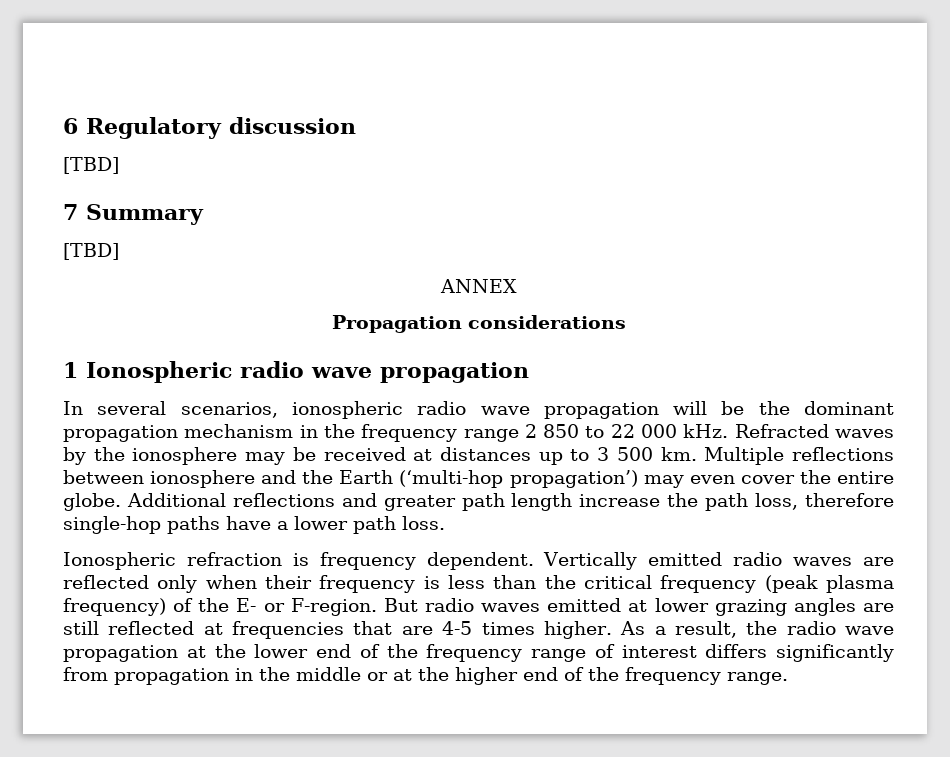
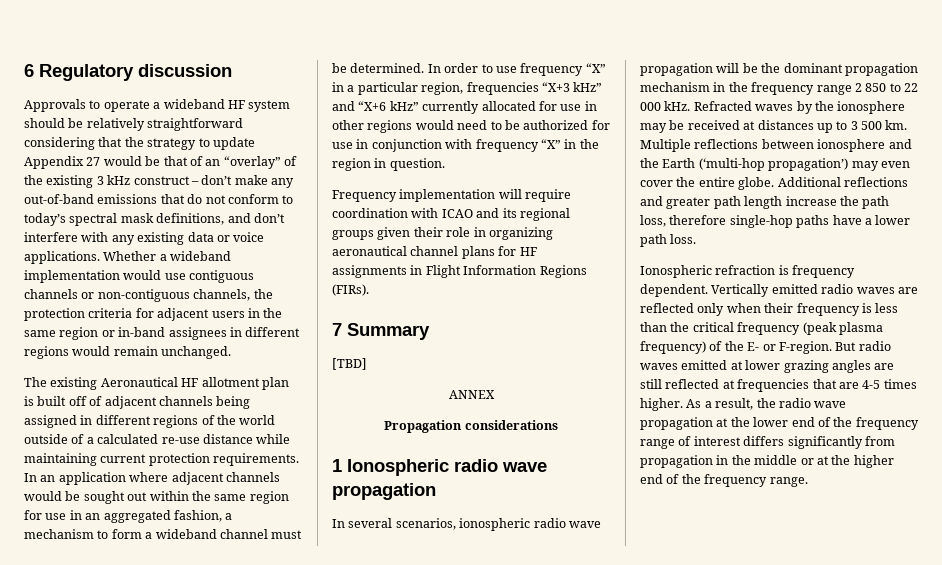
  6 Regulatory discussion
- [TBD]
+ Approvals to operate a wideband HF system should be relatively straightforward considering that the strategy to update Appendix 27 would be that of an “overlay” of the existing 3 kHz construct – don’t make any out-of-band emissions that do not conform to today’s spectral mask definitions, and don’t interfere with any existing data or voice applications. Whether a wideband implementation would use contiguous channels or non-contiguous channels, the protection criteria for adjacent users in the same region or in-band assignees in different regions would remain unchanged.
+ The existing Aeronautical HF allotment plan is built off of adjacent channels being assigned in different regions of the world outside of a calculated re-use distance while maintaining current protection requirements. In an application where adjacent channels would be sought out within the same region for use in an aggregated fashion, a mechanism to form a wideband channel must be determined. In order to use frequency “X” in a particular region, frequencies “X+3 kHz” and “X+6 kHz” currently allocated for use in other regions would need to be authorized for use in conjunction with frequency “X” in the region in question.
+ Frequency implementation will require coordination with ICAO and its regional groups given their role in organizing aeronautical channel plans for HF assignments in Flight Information Regions (FIRs).

